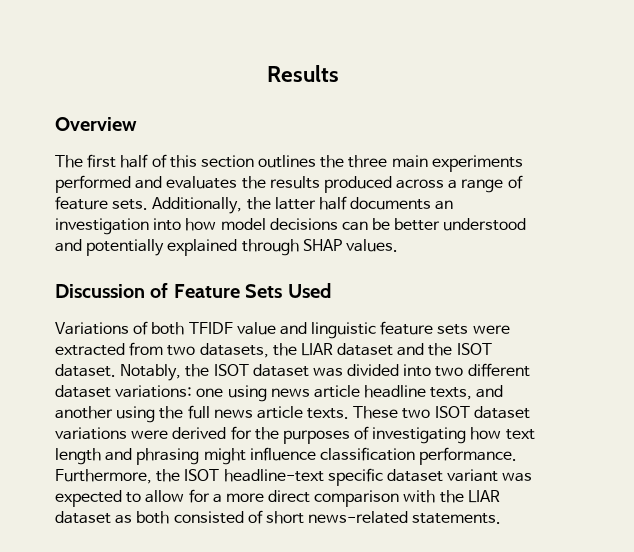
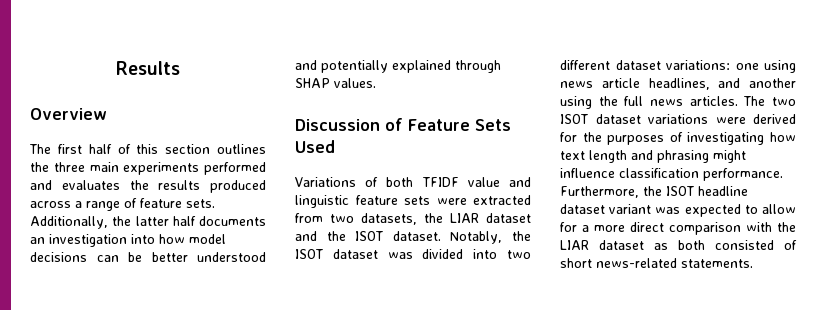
- Notably, the ISOT dataset was divided into two different dataset variations: one using news article headline texts, and another using the full news article texts. These two ISOT dataset variations were derived for the purposes of investigating how text length and phrasing might influence classification performance.
+ Notably, the ISOT dataset was divided into two different dataset variations: one using news article headlines, and another using the full news articles. The two ISOT dataset variations were derived for the purposes of investigating how text length and phrasing might influence classification performance.
- Furthermore, the ISOT headline-text specific dataset variant was expected to allow for a more direct comparison with the LIAR dataset as both consisted of short news-related statements.
+ Furthermore, the ISOT headline dataset variant was expected to allow for a more direct comparison with the LIAR dataset as both consisted of short news-related statements.

